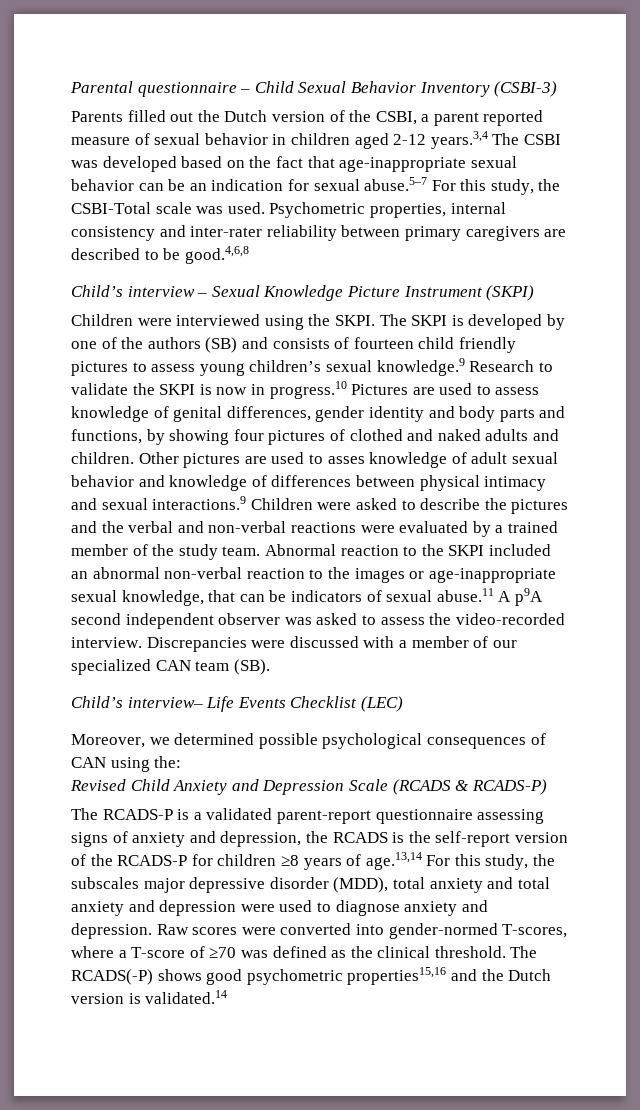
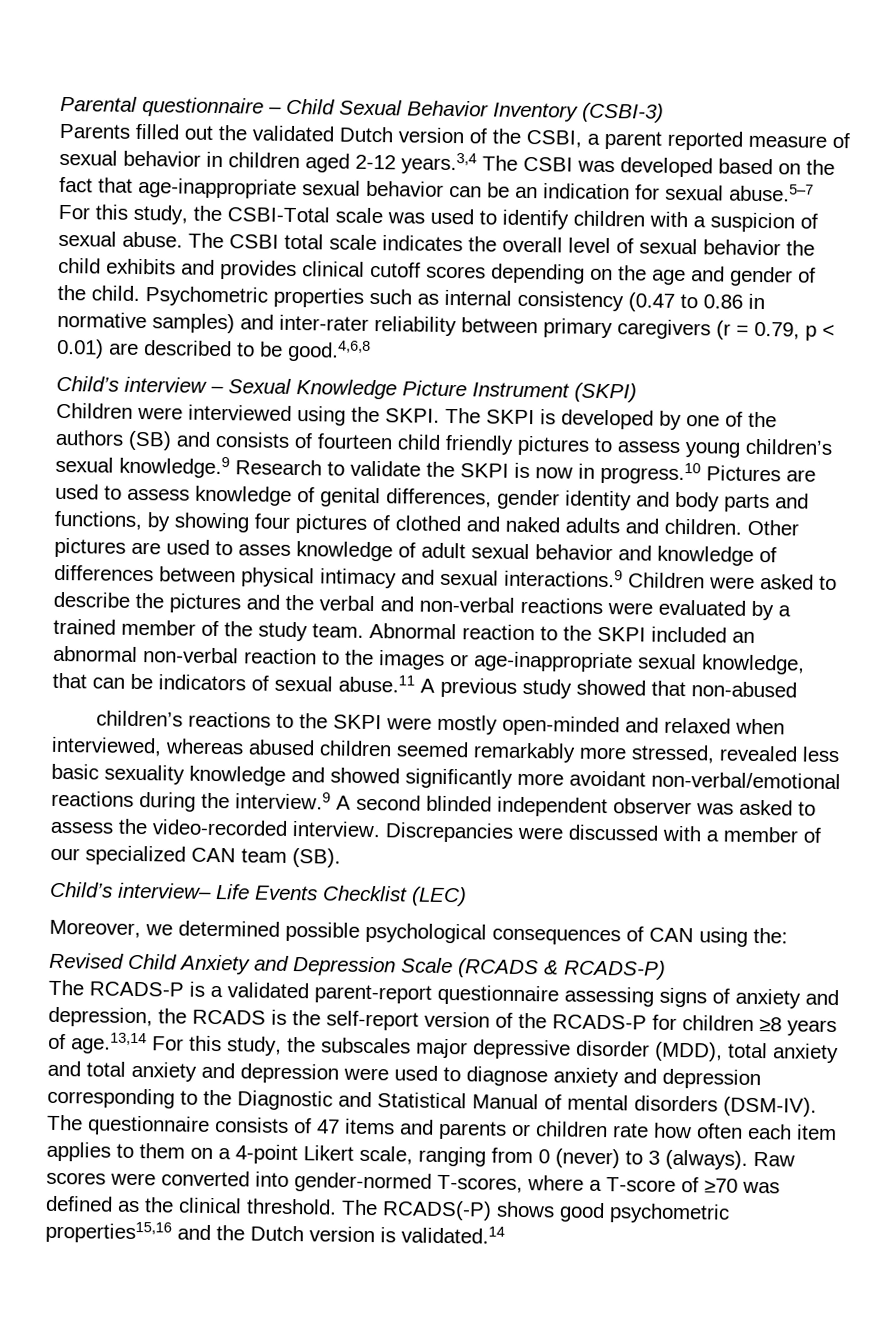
- Parents filled out the Dutch version of the CSBI, a parent reported measure of sexual behavior in children aged 2-12 years.3,4 The CSBI was developed based on the fact that age-inappropriate sexual behavior can be an indication for sexual abuse.5–7 For this study, the CSBI-Total scale was used. Psychometric properties, internal consistency and inter-rater reliability between primary caregivers are described to be good.4,6,8
+ Parents filled out the validated Dutch version of the CSBI, a parent reported measure of sexual behavior in children aged 2-12 years.3,4 The CSBI was developed based on the fact that age-inappropriate sexual behavior can be an indication for sexual abuse.5–7 For this study, the CSBI-Total scale was used to identify children with a suspicion of sexual abuse. The CSBI total scale indicates the overall level of sexual behavior the child exhibits and provides clinical cutoff scores depending on the age and gender of the child. Psychometric properties such as internal consistency (0.47 to 0.86 in normative samples) and inter-rater reliability between primary caregivers (r = 0.79, p < 0.01) are described to be good.4,6,8
- Abnormal reaction to the SKPI included an abnormal non-verbal reaction to the images or age-inappropriate sexual knowledge, that can be indicators of sexual abuse.11 A p9A second independent observer was asked to assess the video-recorded interview.
+ Abnormal reaction to the SKPI included an abnormal non-verbal reaction to the images or age-inappropriate sexual knowledge, that can be indicators of sexual abuse.11 A previous study showed that non-abused
+ children’s reactions to the SKPI were mostly open-minded and relaxed when interviewed, whereas abused children seemed remarkably more stressed, revealed less basic sexuality knowledge and showed significantly more avoidant non-verbal/emotional reactions during the interview.9 A second blinded independent observer was asked to assess the video-recorded interview.
- The RCADS-P is a validated parent-report questionnaire assessing signs of anxiety and depression, the RCADS is the self-report version of the RCADS-P for children ≥8 years of age.13,14 For this study, the subscales major depressive disorder (MDD), total anxiety and total anxiety and depression were used to diagnose anxiety and depression.
+ The RCADS-P is a validated parent-report questionnaire assessing signs of anxiety and depression, the RCADS is the self-report version of the RCADS-P for children ≥8 years of age.13,14 For this study, the subscales major depressive disorder (MDD), total anxiety and total anxiety and depression were used to diagnose anxiety and depression corresponding to the Diagnostic and Statistical Manual of mental disorders (DSM-IV). The questionnaire consists of 47 items and parents or children rate how often each item applies to them on a 4-point Likert scale, ranging from 0 (never) to 3 (always).

